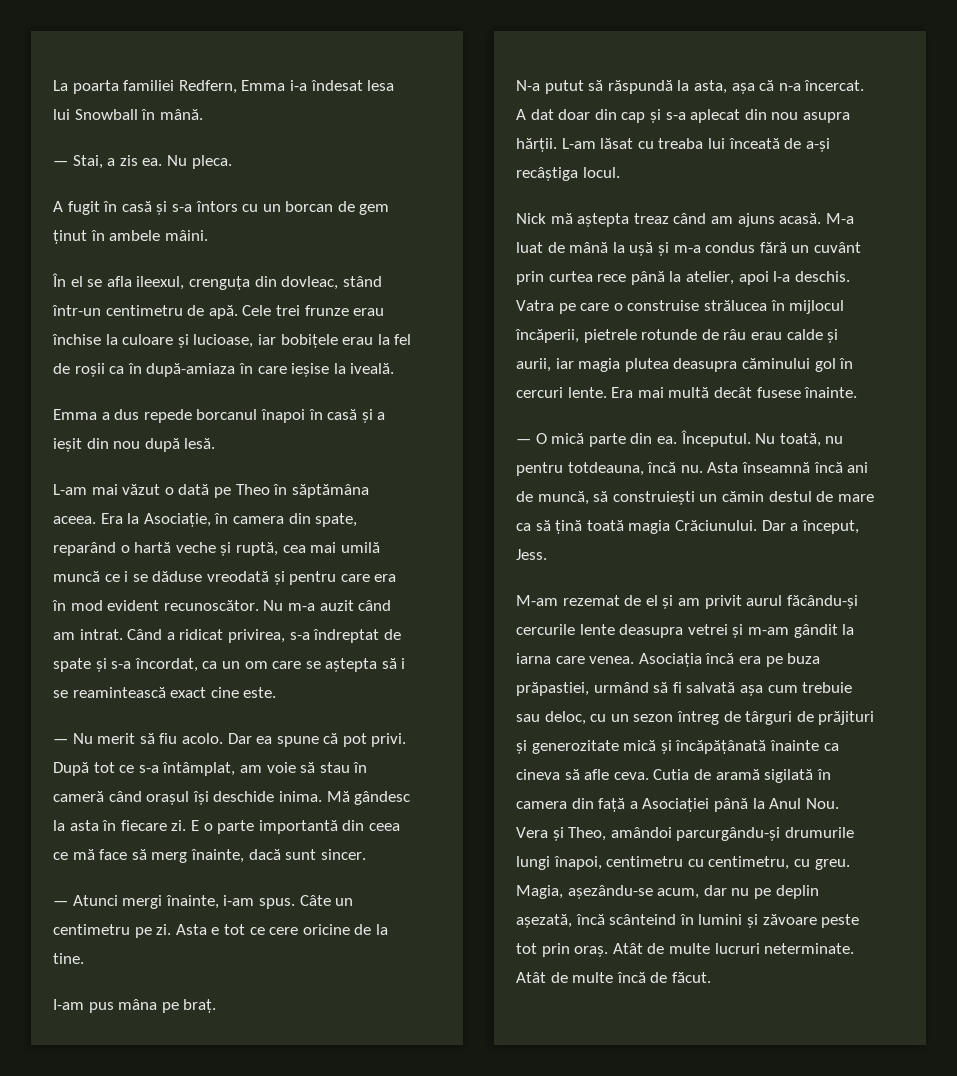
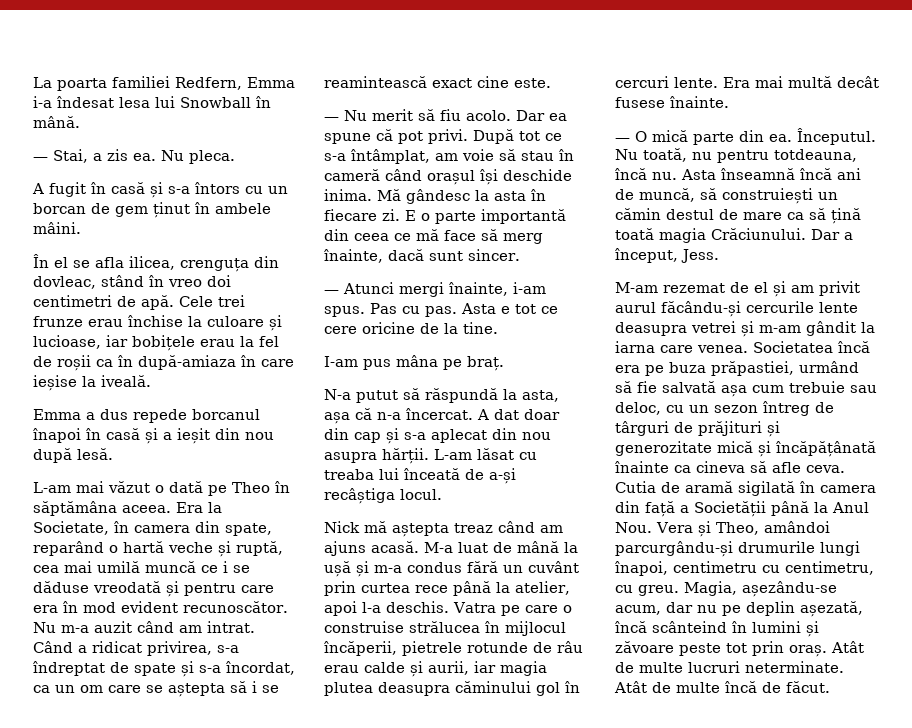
- În el se afla ileexul, crenguța din dovleac, stând într-un centimetru de apă.
+ În el se afla ilicea, crenguța din dovleac, stând în vreo doi centimetri de apă.
- Era la Asociație, în camera din spate, reparând o hartă veche și ruptă, cea mai umilă muncă ce i se dăduse vreodată și pentru care era în mod evident recunoscător.
+ Era la Societate, în camera din spate, reparând o hartă veche și ruptă, cea mai umilă muncă ce i se dăduse vreodată și pentru care era în mod evident recunoscător.
- Câte un centimetru pe zi.
+ Pas cu pas.
- Asociația încă era pe buza prăpastiei, urmând să fi salvată așa cum trebuie sau deloc, cu un sezon întreg de târguri de prăjituri și generozitate mică și încăpățânată înainte ca cineva să afle ceva.
+ Societatea încă era pe buza prăpastiei, urmând să fie salvată așa cum trebuie sau deloc, cu un sezon întreg de târguri de prăjituri și generozitate mică și încăpățânată înainte ca cineva să afle ceva.
- Cutia de aramă sigilată în camera din față a Asociației până la Anul Nou. Vera și Theo, amândoi parcurgându-și drumurile lungi înapoi, centimetru cu centimetru, cu greu.
+ Cutia de aramă sigilată în camera din față a Societății până la Anul Nou. Vera și Theo, amândoi parcurgându-și drumurile lungi înapoi, centimetru cu centimetru, cu greu.

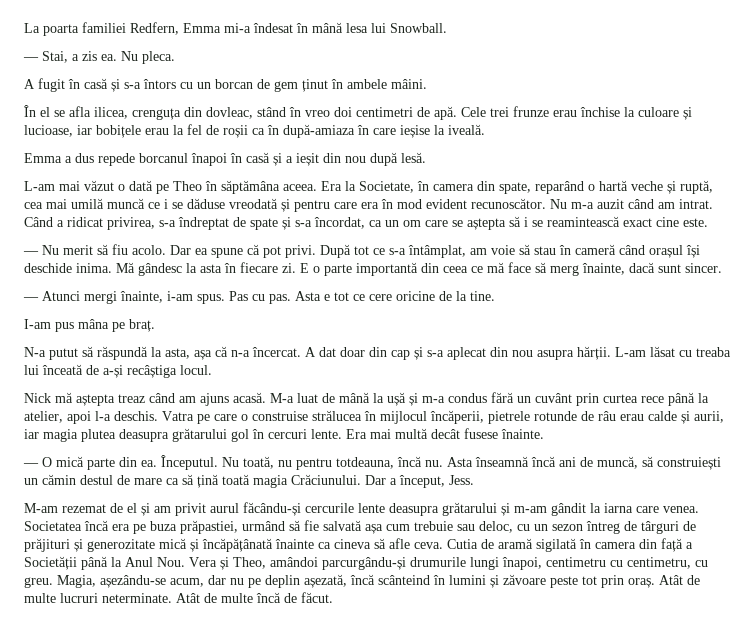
- La poarta familiei Redfern, Emma i-a îndesat lesa lui Snowball în mână.
+ La poarta familiei Redfern, Emma mi-a îndesat în mână lesa lui Snowball.
- Vatra pe care o construise strălucea în mijlocul încăperii, pietrele rotunde de râu erau calde și aurii, iar magia plutea deasupra căminului gol în cercuri lente.
+ Vatra pe care o construise strălucea în mijlocul încăperii, pietrele rotunde de râu erau calde și aurii, iar magia plutea deasupra grătarului gol în cercuri lente.
- M-am rezemat de el și am privit aurul făcându-și cercurile lente deasupra vetrei și m-am gândit la iarna care venea.
+ M-am rezemat de el și am privit aurul făcându-și cercurile lente deasupra grătarului și m-am gândit la iarna care venea.

